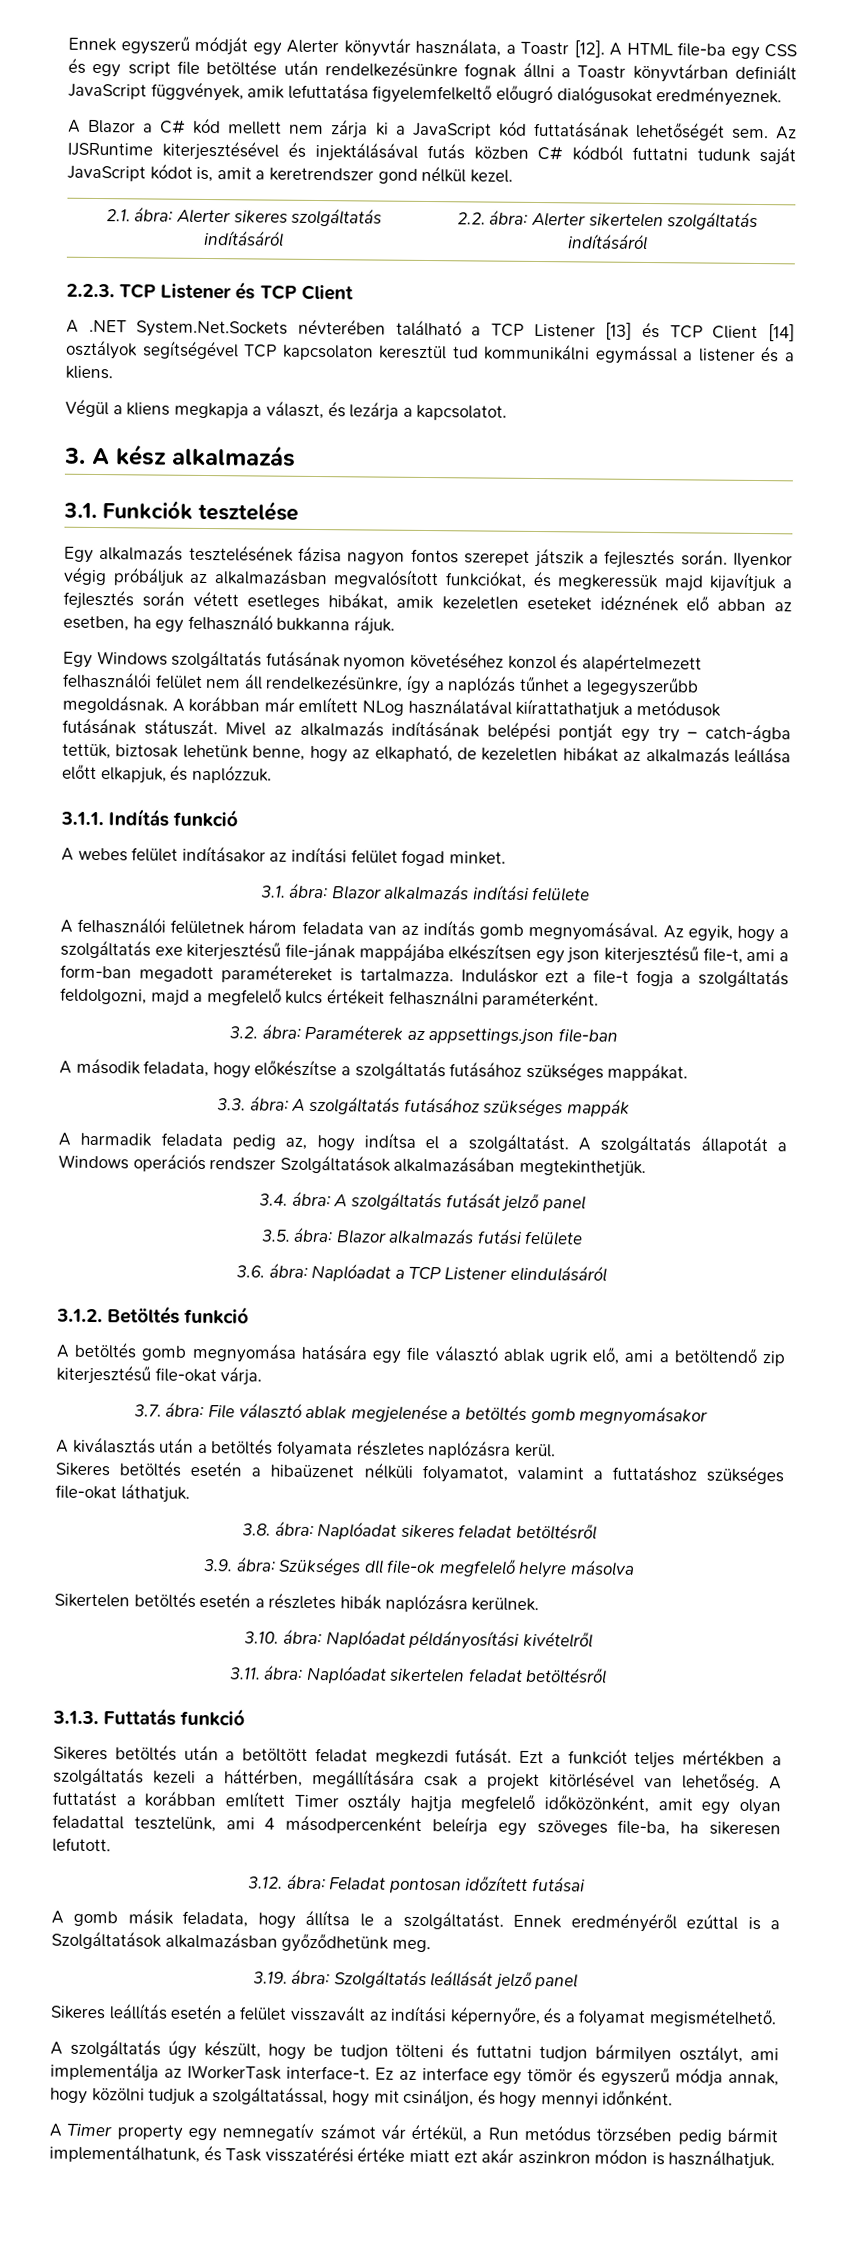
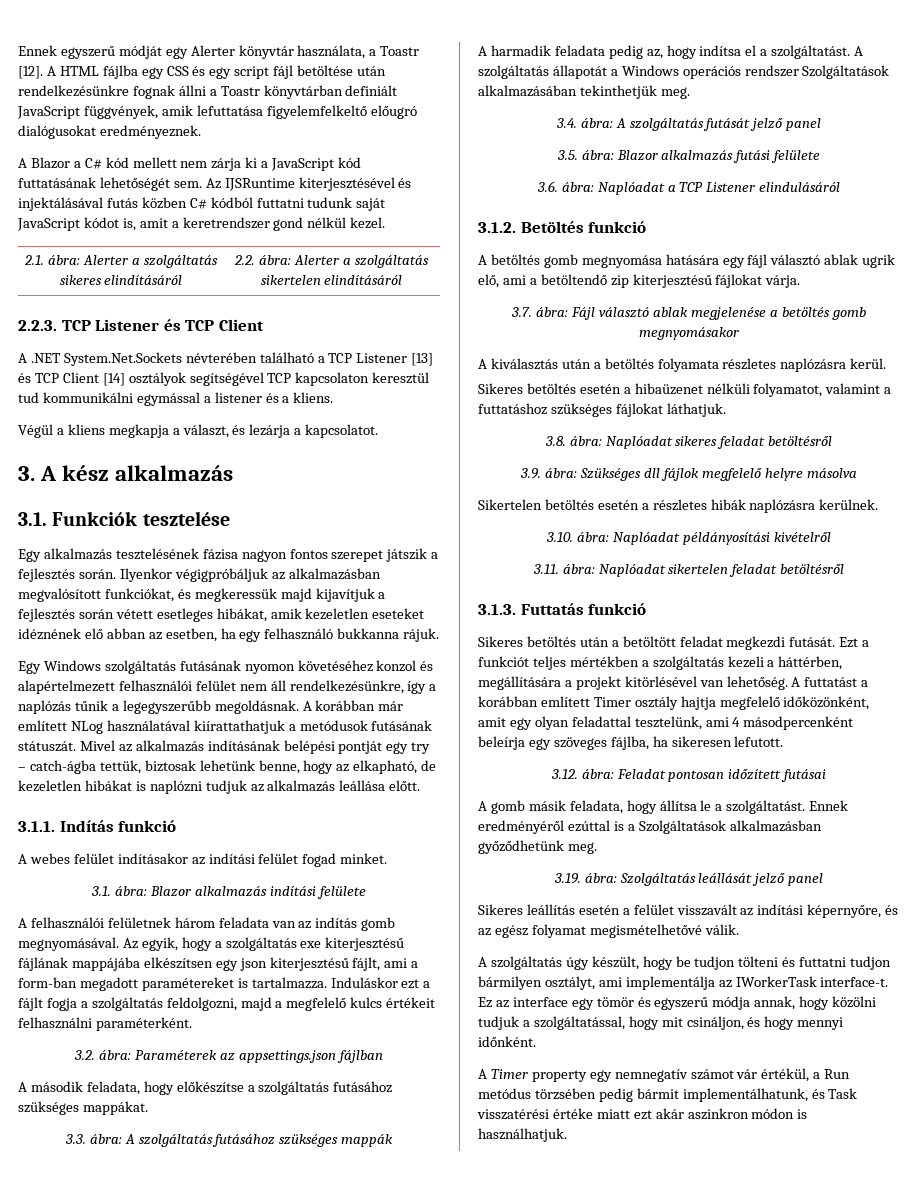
- A HTML file-ba egy CSS és egy script file betöltése után rendelkezésünkre fognak állni a Toastr könyvtárban definiált JavaScript függvények, amik lefuttatása figyelemfelkeltő előugró dialógusokat eredményeznek.
+ A HTML fájlba egy CSS és egy script fájl betöltése után rendelkezésünkre fognak állni a Toastr könyvtárban definiált JavaScript függvények, amik lefuttatása figyelemfelkeltő előugró dialógusokat eredményeznek.
- 2.1. ábra: Alerter sikeres szolgáltatás indításáról | 2.2. ábra: Alerter sikertelen szolgáltatás indításáról
+ 2.1. ábra: Alerter a szolgáltatás sikeres elindításáról | 2.2. ábra: Alerter a szolgáltatás sikertelen elindításáról
- Ilyenkor végig próbáljuk az alkalmazásban megvalósított funkciókat, és megkeressük majd kijavítjuk a fejlesztés során vétett esetleges hibákat, amik kezeletlen eseteket idéznének elő abban az esetben, ha egy felhasználó bukkanna rájuk.
+ Ilyenkor végigpróbáljuk az alkalmazásban megvalósított funkciókat, és megkeressük majd kijavítjuk a fejlesztés során vétett esetleges hibákat, amik kezeletlen eseteket idéznének elő abban az esetben, ha egy felhasználó bukkanna rájuk.
- Egy Windows szolgáltatás futásának nyomon követéséhez konzol és alapértelmezett felhasználói felület nem áll rendelkezésünkre, így a naplózás tűnhet a legegyszerűbb megoldásnak.
+ Egy Windows szolgáltatás futásának nyomon követéséhez konzol és alapértelmezett felhasználói felület nem áll rendelkezésünkre, így a naplózás tűnik a legegyszerűbb megoldásnak.
- Mivel az alkalmazás indításának belépési pontját egy try – catch-ágba tettük, biztosak lehetünk benne, hogy az elkapható, de kezeletlen hibákat az alkalmazás leállása előtt elkapjuk, és naplózzuk.
+ Mivel az alkalmazás indításának belépési pontját egy try – catch-ágba tettük, biztosak lehetünk benne, hogy az elkapható, de kezeletlen hibákat is naplózni tudjuk az alkalmazás leállása előtt.
- Az egyik, hogy a szolgáltatás exe kiterjesztésű file-jának mappájába elkészítsen egy json kiterjesztésű file-t, ami a form-ban megadott paramétereket is tartalmazza.
+ Az egyik, hogy a szolgáltatás exe kiterjesztésű fájlának mappájába elkészítsen egy json kiterjesztésű fájlt, ami a form-ban megadott paramétereket is tartalmazza.
- Induláskor ezt a file-t fogja a szolgáltatás feldolgozni, majd a megfelelő kulcs értékeit felhasználni paraméterként.
+ Induláskor ezt a fájlt fogja a szolgáltatás feldolgozni, majd a megfelelő kulcs értékeit felhasználni paraméterként.
- 3.2. ábra: Paraméterek az appsettings.json file-ban
+ 3.2. ábra: Paraméterek az appsettings.json fájlban
- A szolgáltatás állapotát a Windows operációs rendszer Szolgáltatások alkalmazásában megtekinthetjük.
+ A szolgáltatás állapotát a Windows operációs rendszer Szolgáltatások alkalmazásában tekinthetjük meg.
- A betöltés gomb megnyomása hatására egy file választó ablak ugrik elő, ami a betöltendő zip kiterjesztésű file-okat várja.
+ A betöltés gomb megnyomása hatására egy fájl választó ablak ugrik elő, ami a betöltendő zip kiterjesztésű fájlokat várja.
- 3.7. ábra: File választó ablak megjelenése a betöltés gomb megnyomásakor
+ 3.7. ábra: Fájl választó ablak megjelenése a betöltés gomb megnyomásakor
- Sikeres betöltés esetén a hibaüzenet nélküli folyamatot, valamint a futtatáshoz szükséges file-okat láthatjuk.
+ Sikeres betöltés esetén a hibaüzenet nélküli folyamatot, valamint a futtatáshoz szükséges fájlokat láthatjuk.
- 3.9. ábra: Szükséges dll file-ok megfelelő helyre másolva
+ 3.9. ábra: Szükséges dll fájlok megfelelő helyre másolva
- Ezt a funkciót teljes mértékben a szolgáltatás kezeli a háttérben, megállítására csak a projekt kitörlésével van lehetőség.
+ Ezt a funkciót teljes mértékben a szolgáltatás kezeli a háttérben, megállítására a projekt kitörlésével van lehetőség.
- A futtatást a korábban említett Timer osztály hajtja megfelelő időközönként, amit egy olyan feladattal tesztelünk, ami 4 másodpercenként beleírja egy szöveges file-ba, ha sikeresen lefutott.
+ A futtatást a korábban említett Timer osztály hajtja megfelelő időközönként, amit egy olyan feladattal tesztelünk, ami 4 másodpercenként beleírja egy szöveges fájlba, ha sikeresen lefutott.
- Sikeres leállítás esetén a felület visszavált az indítási képernyőre, és a folyamat megismételhető.
+ Sikeres leállítás esetén a felület visszavált az indítási képernyőre, és az egész folyamat megismételhetővé válik.

